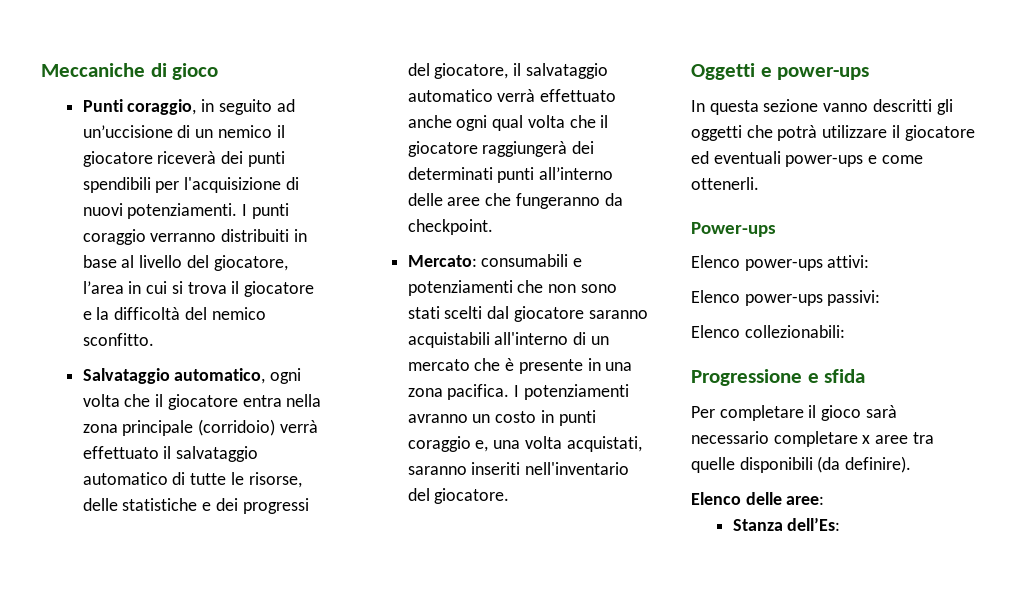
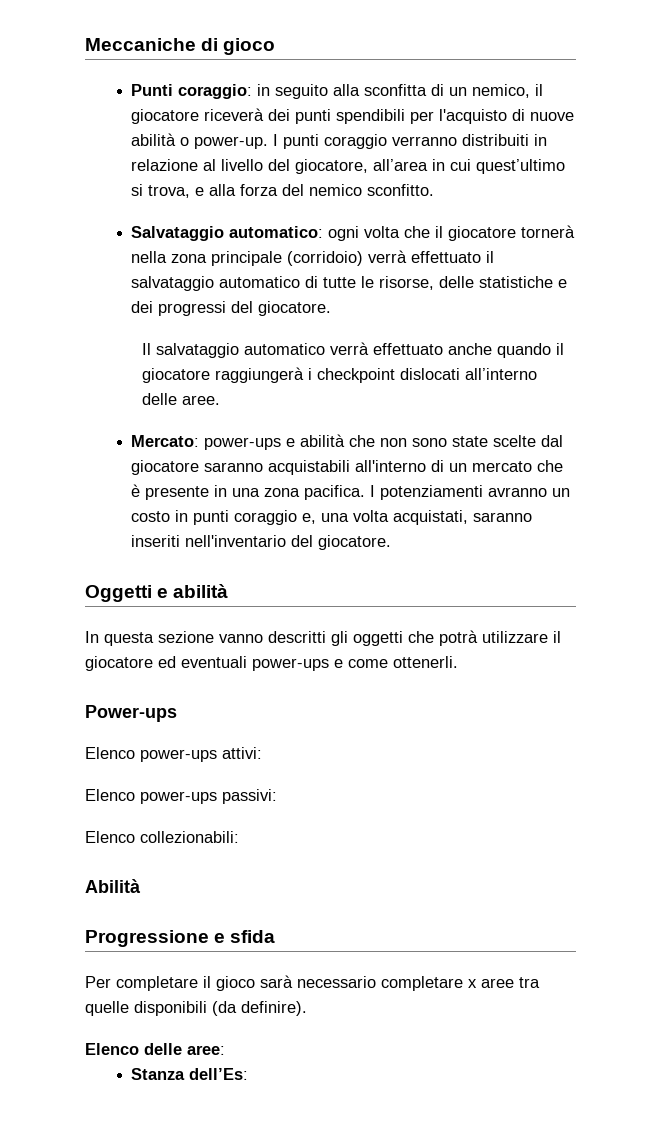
- Punti coraggio, in seguito ad un’uccisione di un nemico il giocatore riceverà dei punti spendibili per l'acquisizione di nuovi potenziamenti.
+ Punti coraggio: in seguito alla sconfitta di un nemico, il giocatore riceverà dei punti spendibili per l'acquisto di nuove abilità o power-up.
- I punti coraggio verranno distribuiti in base al livello del giocatore, l’area in cui si trova il giocatore e la difficoltà del nemico sconfitto.
+ I punti coraggio verranno distribuiti in relazione al livello del giocatore, all’area in cui quest’ultimo si trova, e alla forza del nemico sconfitto.
- Salvataggio automatico, ogni volta che il giocatore entra nella zona principale (corridoio) verrà effettuato il salvataggio automatico di tutte le risorse, delle statistiche e dei progressi del giocatore, il salvataggio automatico verrà effettuato anche ogni qual volta che il giocatore raggiungerà dei determinati punti all’interno delle aree che fungeranno da checkpoint.
- Mercato: consumabili e potenziamenti che non sono stati scelti dal giocatore saranno acquistabili all'interno di un mercato che è presente in una zona pacifica.
+ Salvataggio automatico: ogni volta che il giocatore tornerà nella zona principale (corridoio) verrà effettuato il salvataggio automatico di tutte le risorse, delle statistiche e dei progressi del giocatore.
+ Il salvataggio automatico verrà effettuato anche quando il giocatore raggiungerà i checkpoint dislocati all’interno delle aree.
+ Mercato: power-ups e abilità che non sono state scelte dal giocatore saranno acquistabili all'interno di un mercato che è presente in una zona pacifica.
- Oggetti e power-ups
+ Oggetti e abilità
+ Abilità

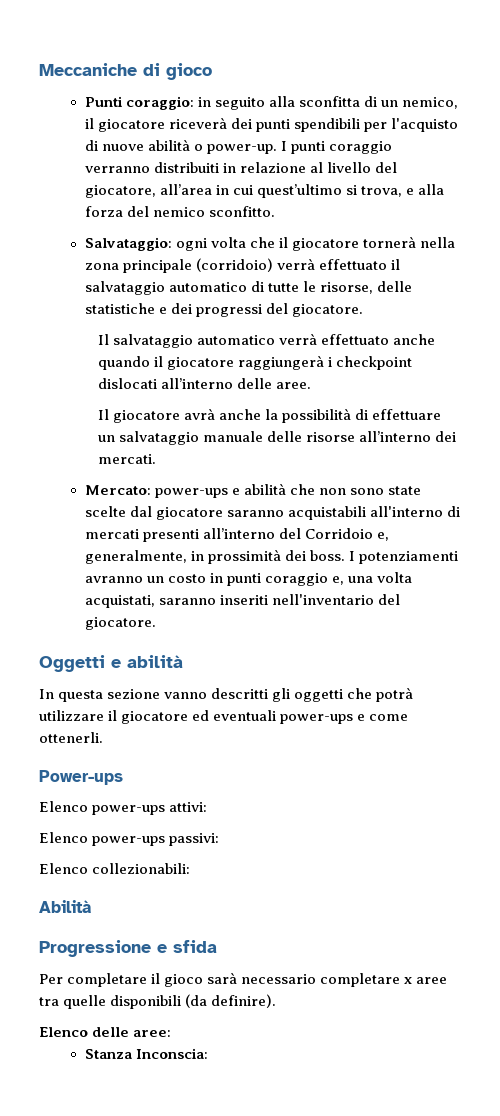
- Salvataggio automatico: ogni volta che il giocatore tornerà nella zona principale (corridoio) verrà effettuato il salvataggio automatico di tutte le risorse, delle statistiche e dei progressi del giocatore.
+ Salvataggio: ogni volta che il giocatore tornerà nella zona principale (corridoio) verrà effettuato il salvataggio automatico di tutte le risorse, delle statistiche e dei progressi del giocatore.
+ Il giocatore avrà anche la possibilità di effettuare un salvataggio manuale delle risorse all’interno dei mercati.
- Mercato: power-ups e abilità che non sono state scelte dal giocatore saranno acquistabili all'interno di un mercato che è presente in una zona pacifica.
+ Mercato: power-ups e abilità che non sono state scelte dal giocatore saranno acquistabili all'interno di mercati presenti all’interno del Corridoio e, generalmente, in prossimità dei boss.
- Stanza dell’Es:
+ Stanza Inconscia:

